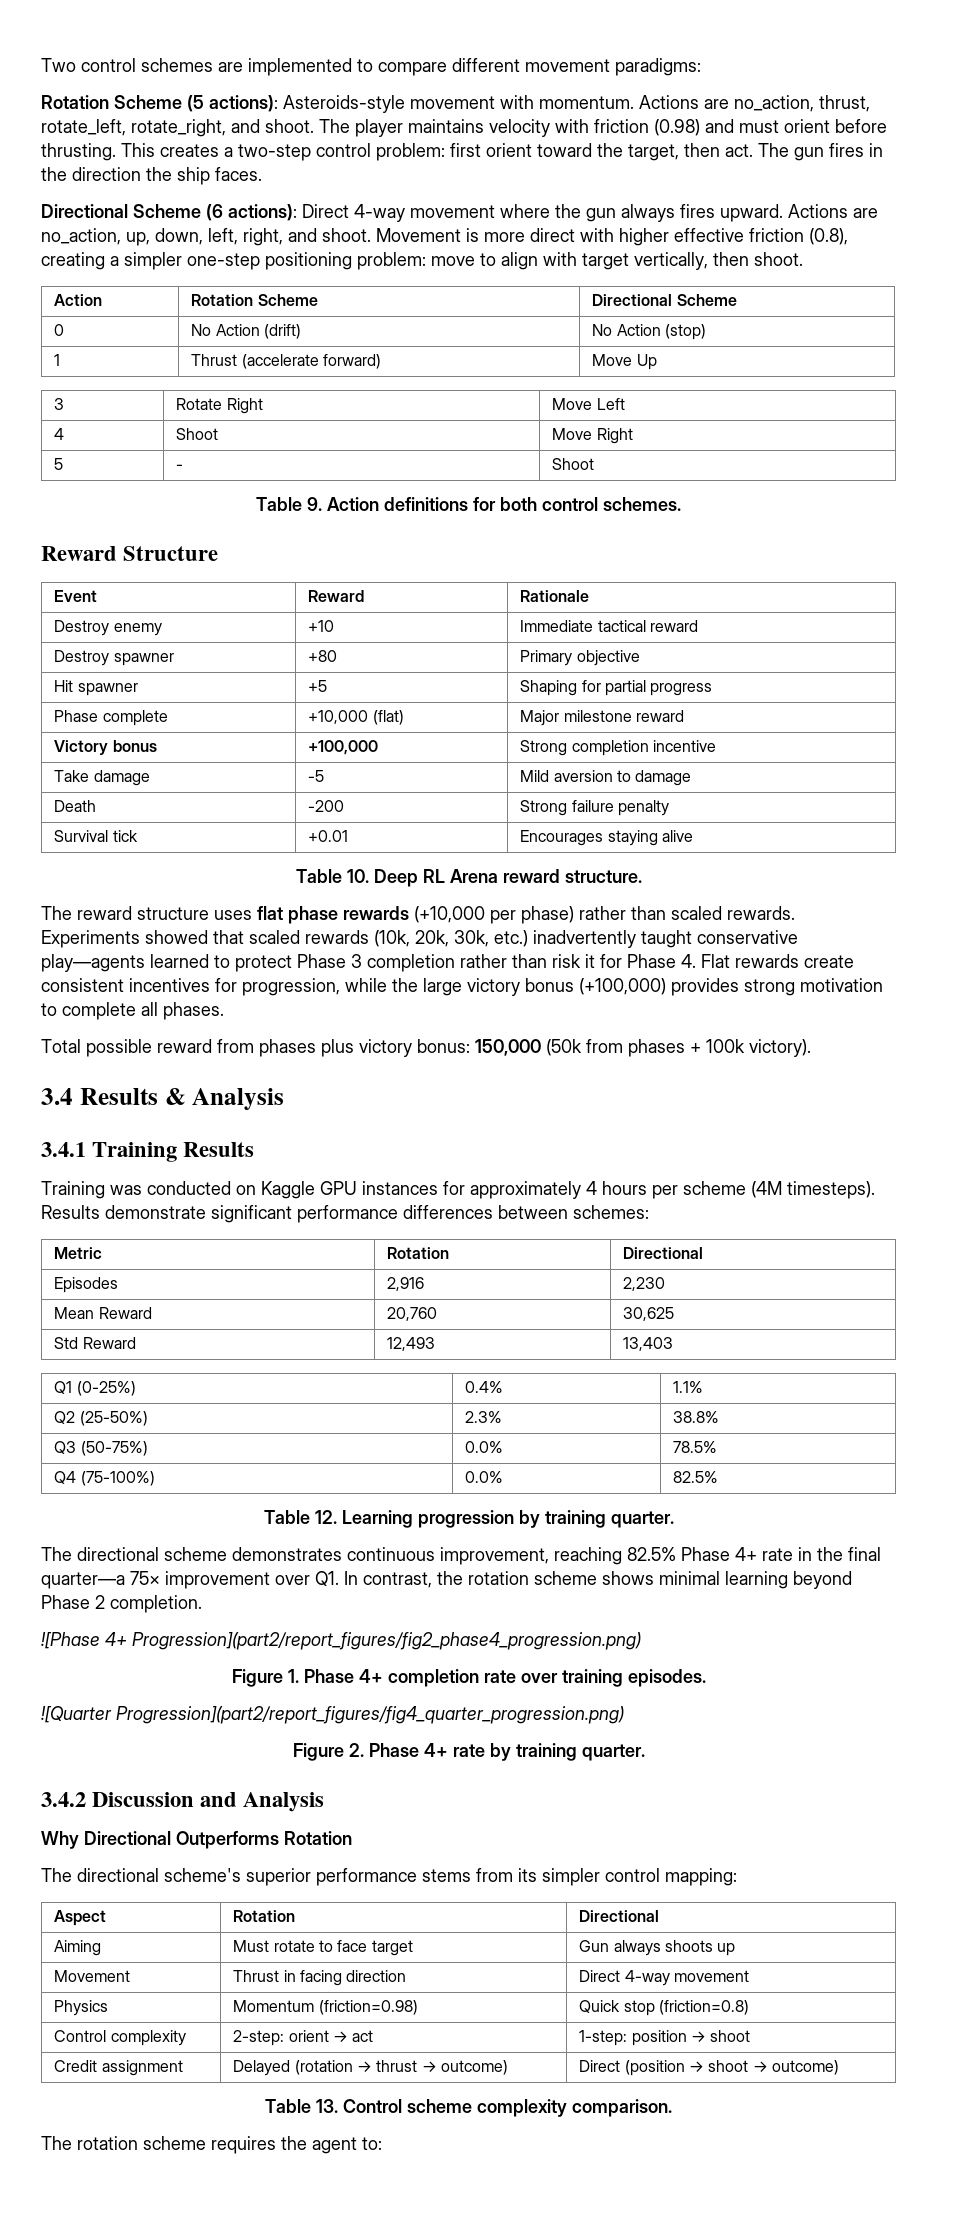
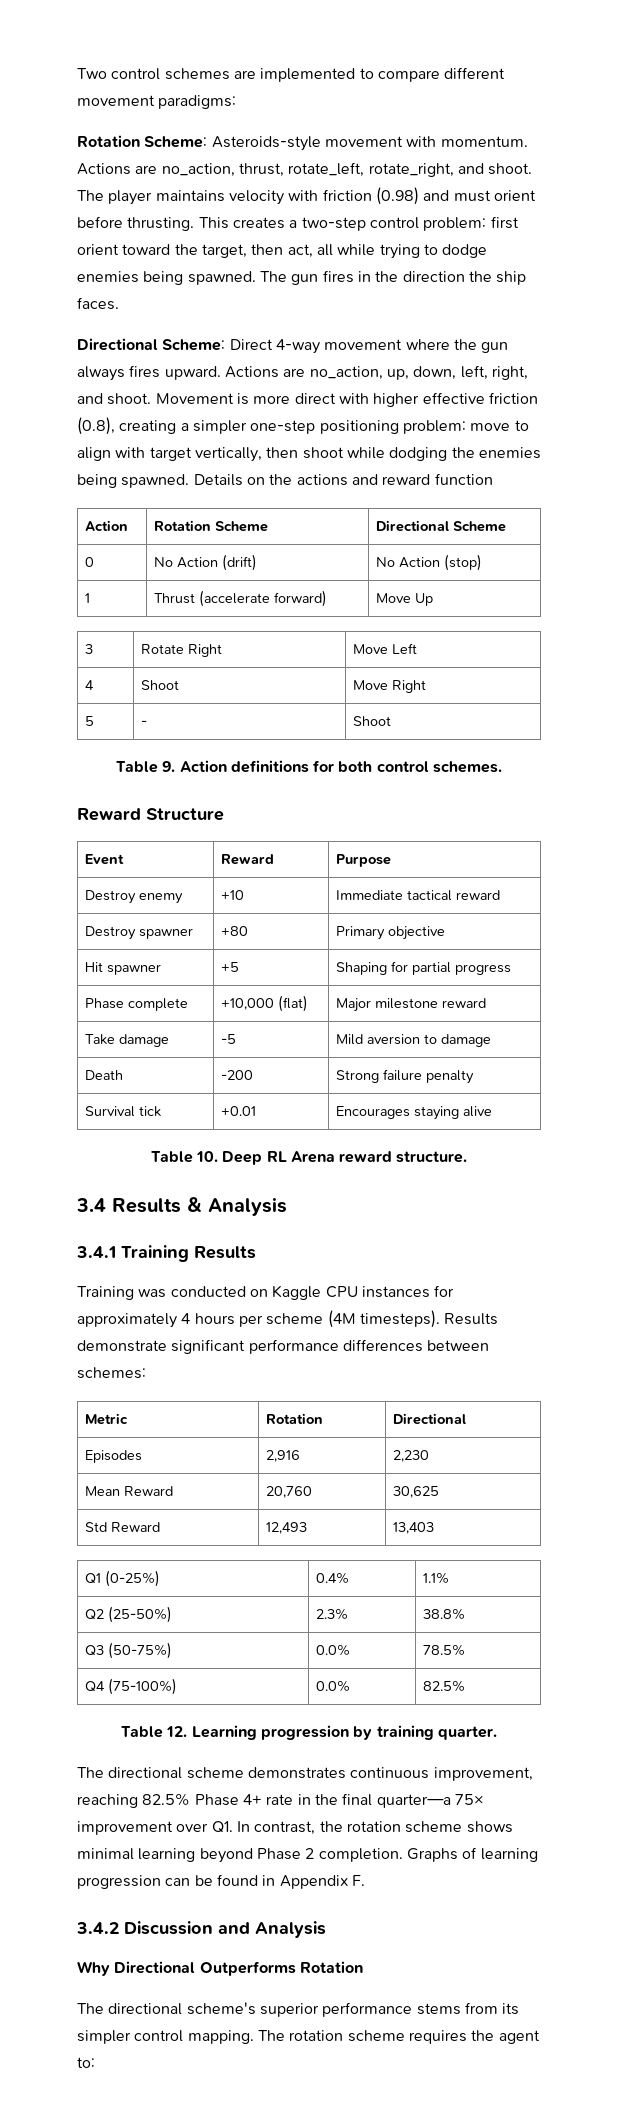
- Rotation Scheme (5 actions): Asteroids-style movement with momentum.
+ Rotation Scheme: Asteroids-style movement with momentum.
- This creates a two-step control problem: first orient toward the target, then act.
+ This creates a two-step control problem: first orient toward the target, then act, all while trying to dodge enemies being spawned.
- Directional Scheme (6 actions): Direct 4-way movement where the gun always fires upward.
+ Directional Scheme: Direct 4-way movement where the gun always fires upward.
- Movement is more direct with higher effective friction (0.8), creating a simpler one-step positioning problem: move to align with target vertically, then shoot.
+ Movement is more direct with higher effective friction (0.8), creating a simpler one-step positioning problem: move to align with target vertically, then shoot while dodging the enemies being spawned. Details on the actions and reward function
- Event | Reward | Rationale
+ Event | Reward | Purpose
- Victory bonus | +100,000 | Strong completion incentive
- The reward structure uses flat phase rewards (+10,000 per phase) rather than scaled rewards. Experiments showed that scaled rewards (10k, 20k, 30k, etc.) inadvertently taught conservative play—agents learned to protect Phase 3 completion rather than risk it for Phase 4. Flat rewards create consistent incentives for progression, while the large victory bonus (+100,000) provides strong motivation to complete all phases.
- Total possible reward from phases plus victory bonus: 150,000 (50k from phases + 100k victory).
- Training was conducted on Kaggle GPU instances for approximately 4 hours per scheme (4M timesteps).
+ Training was conducted on Kaggle CPU instances for approximately 4 hours per scheme (4M timesteps).
- The directional scheme demonstrates continuous improvement, reaching 82.5% Phase 4+ rate in the final quarter—a 75× improvement over Q1. In contrast, the rotation scheme shows minimal learning beyond Phase 2 completion.
- ![Phase 4+ Progression](part2/report_figures/fig2_phase4_progression.png)
- Figure 1. Phase 4+ completion rate over training episodes.
- ![Quarter Progression](part2/report_figures/fig4_quarter_progression.png)
- Figure 2. Phase 4+ rate by training quarter.
+ The directional scheme demonstrates continuous improvement, reaching 82.5% Phase 4+ rate in the final quarter—a 75× improvement over Q1. In contrast, the rotation scheme shows minimal learning beyond Phase 2 completion. Graphs of learning progression can be found in Appendix F.
- The directional scheme's superior performance stems from its simpler control mapping:
- Aspect | Rotation | Directional
- Aiming | Must rotate to face target | Gun always shoots up
- Movement | Thrust in facing direction | Direct 4-way movement
- Physics | Momentum (friction=0.98) | Quick stop (friction=0.8)
- Control complexity | 2-step: orient → act | 1-step: position → shoot
- Credit assignment | Delayed (rotation → thrust → outcome) | Direct (position → shoot → outcome)
- Table 13. Control scheme complexity comparison.
- The rotation scheme requires the agent to:
+ The directional scheme's superior performance stems from its simpler control mapping. The rotation scheme requires the agent to:

